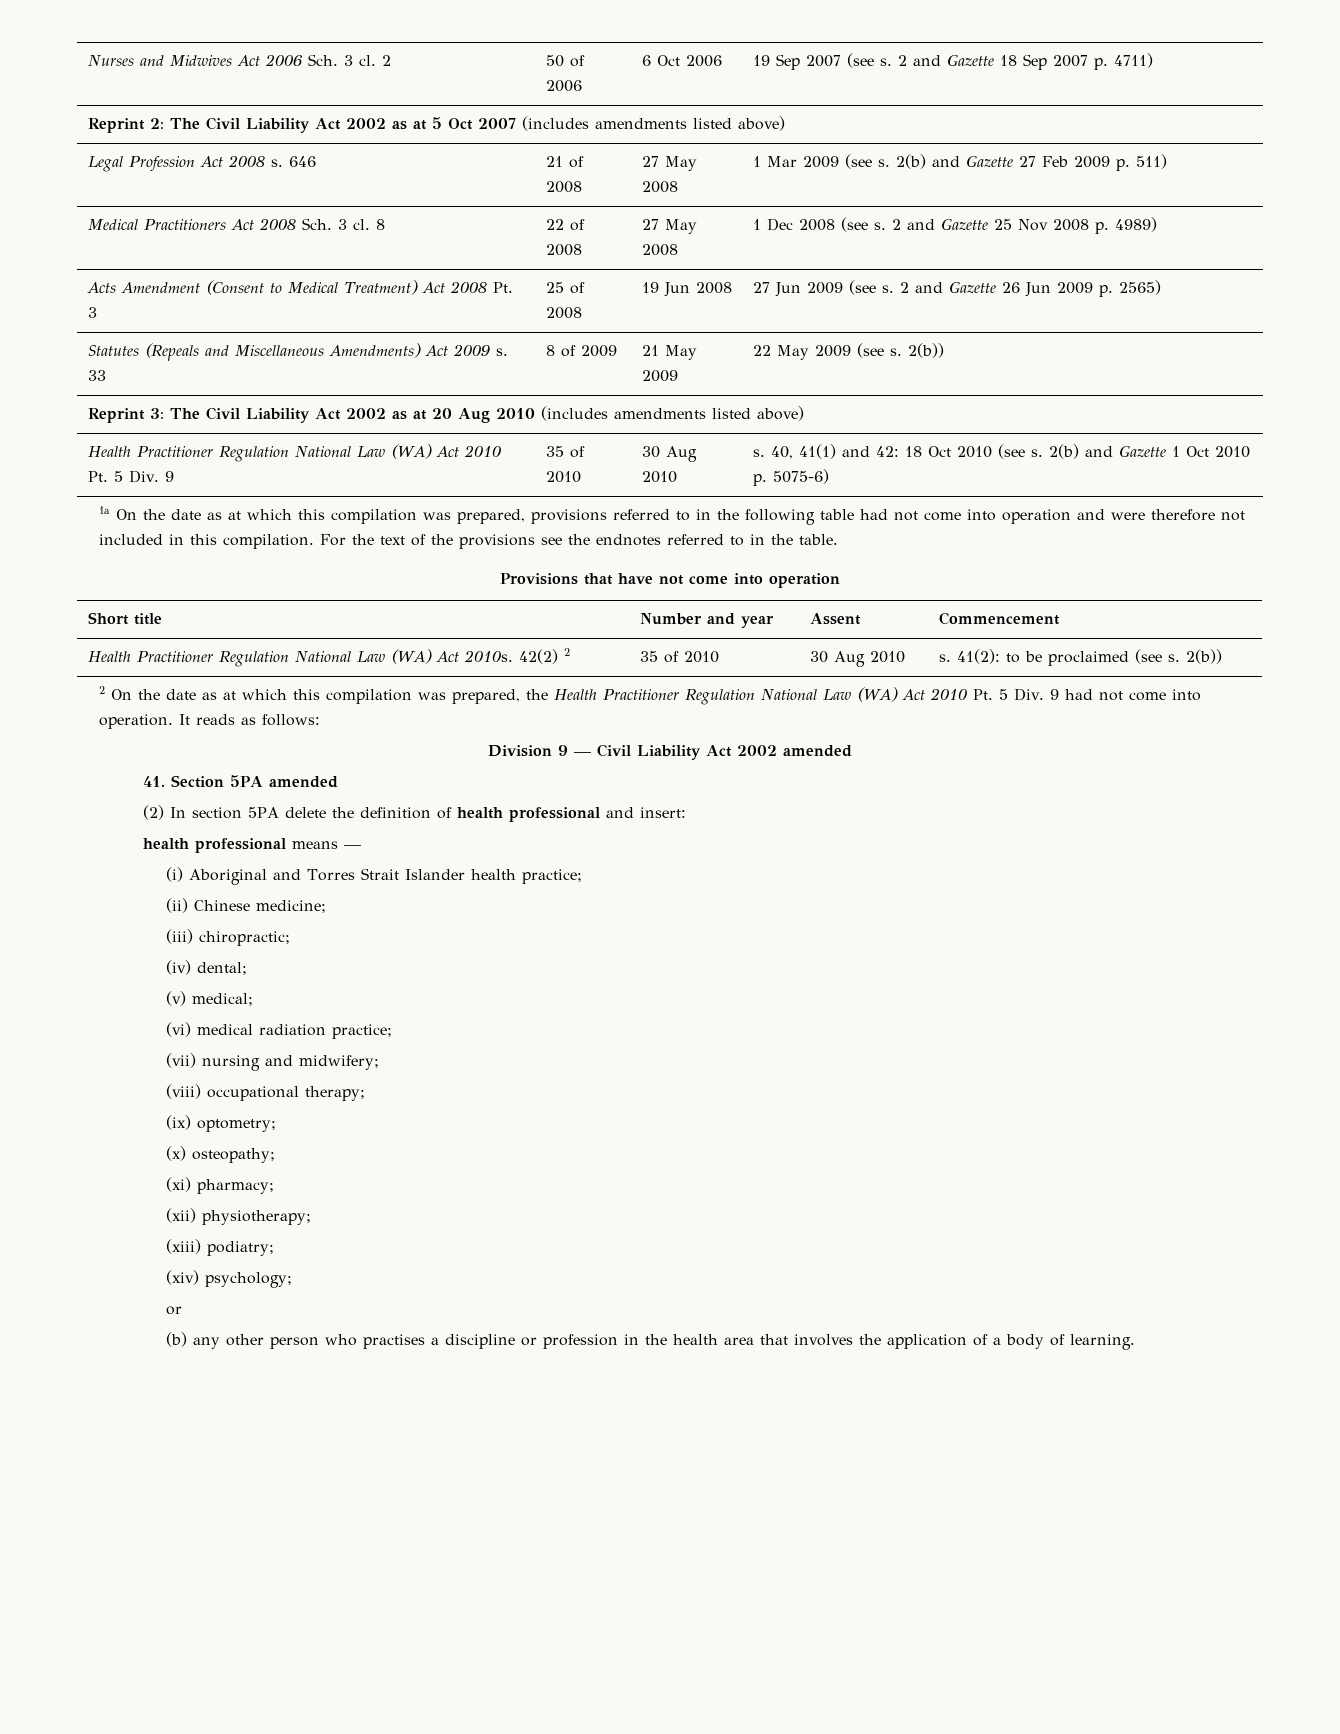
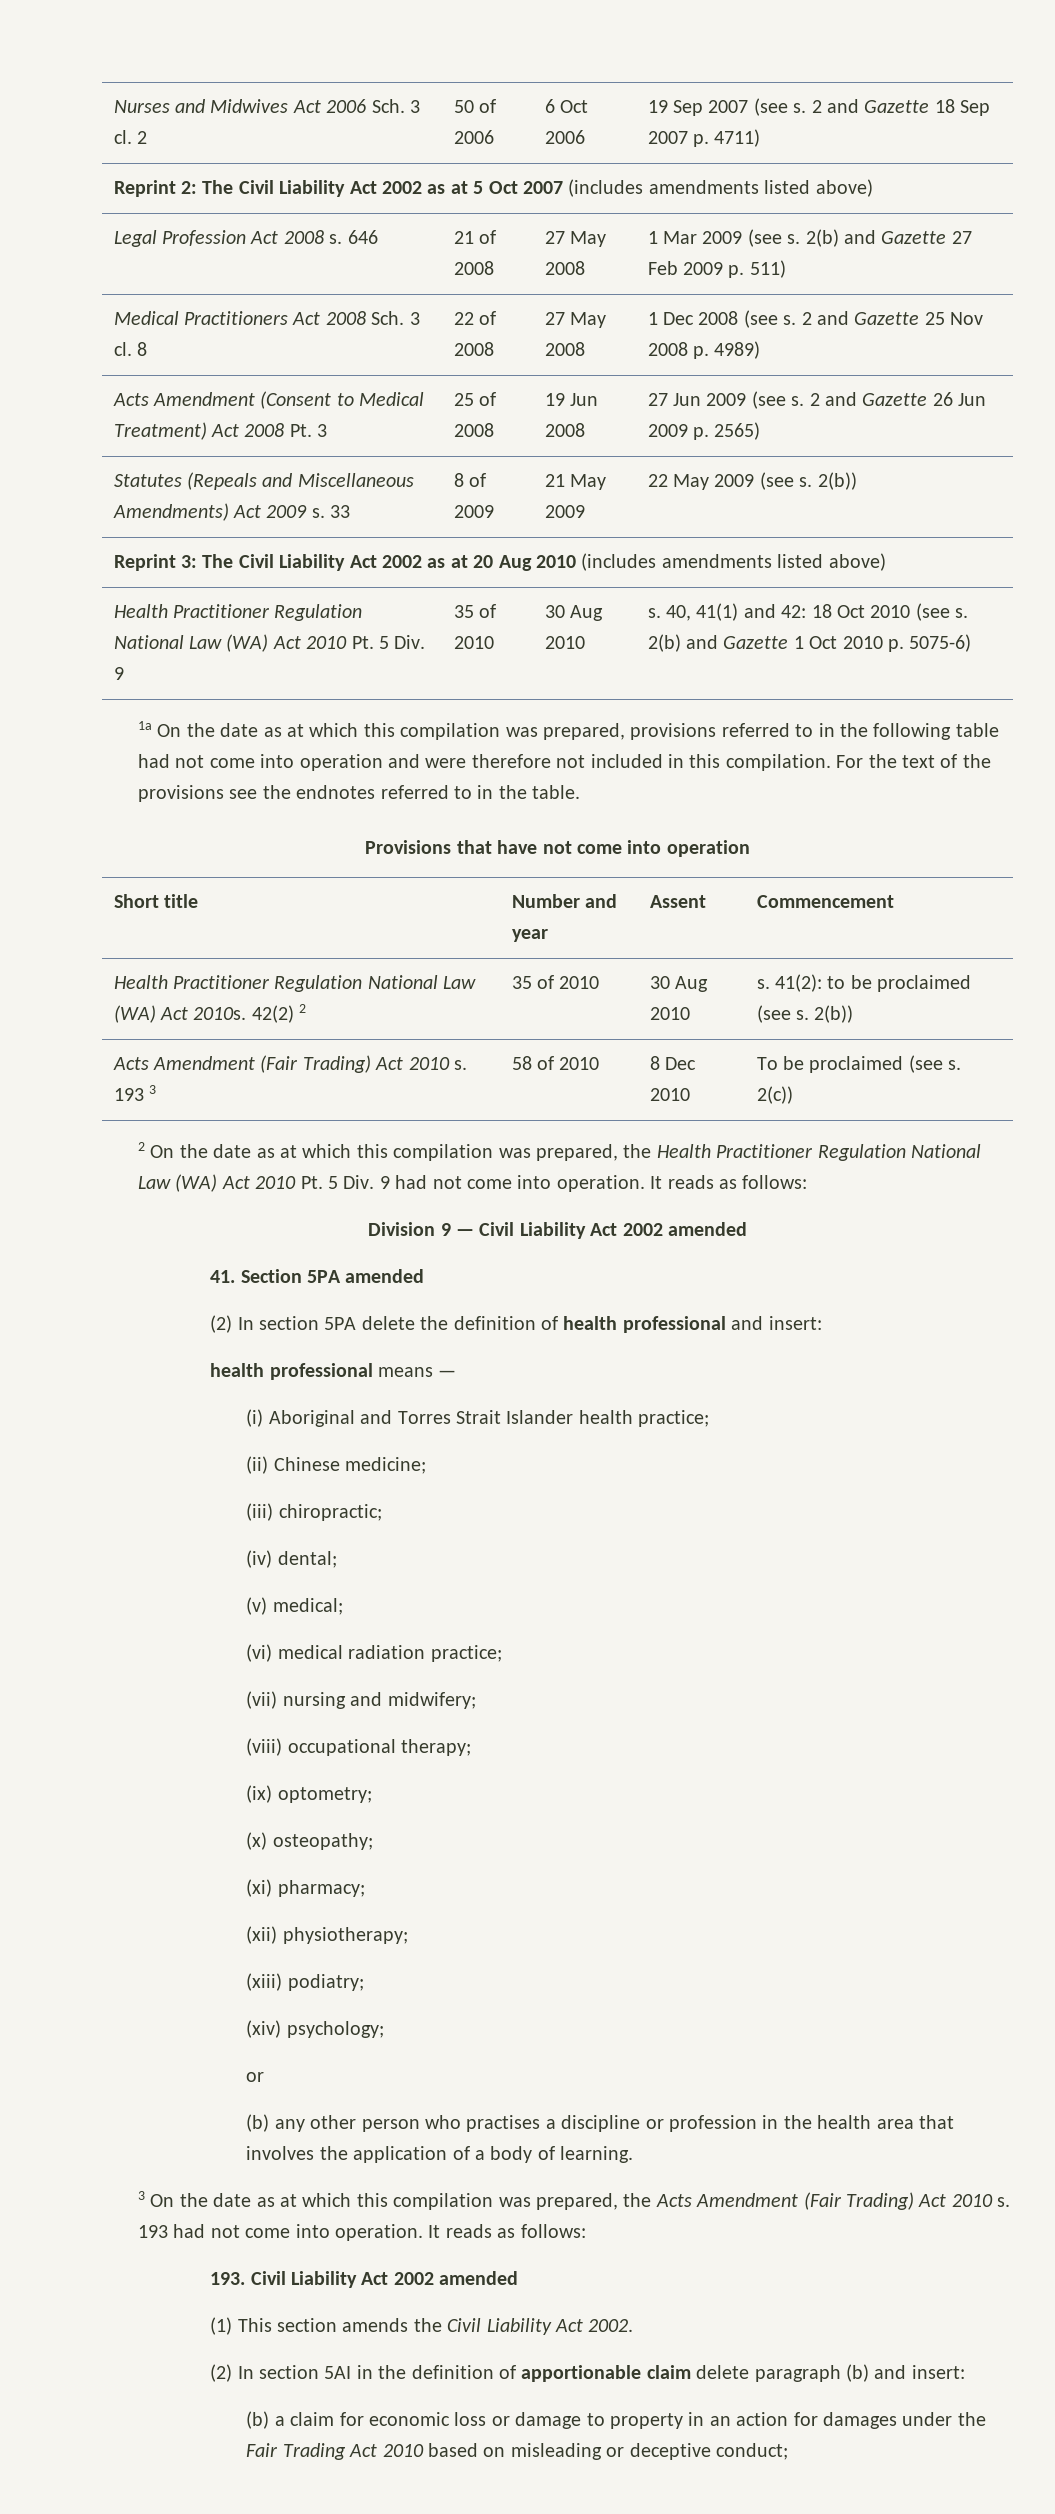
+ Acts Amendment (Fair Trading) Act 2010 s. 193 3 | 58 of 2010 | 8 Dec 2010 | To be proclaimed (see s. 2(c))
+ 3 On the date as at which this compilation was prepared, the Acts Amendment (Fair Trading) Act 2010 s. 193 had not come into operation. It reads as follows:
+ 193. Civil Liability Act 2002 amended
+ (1) This section amends the Civil Liability Act 2002.
+ (2) In section 5AI in the definition of apportionable claim delete paragraph (b) and insert:
+ (b) a claim for economic loss or damage to property in an action for damages under the Fair Trading Act 2010 based on misleading or deceptive conduct;

